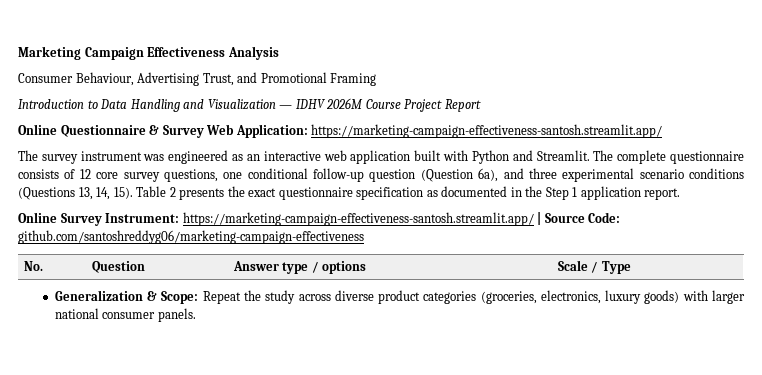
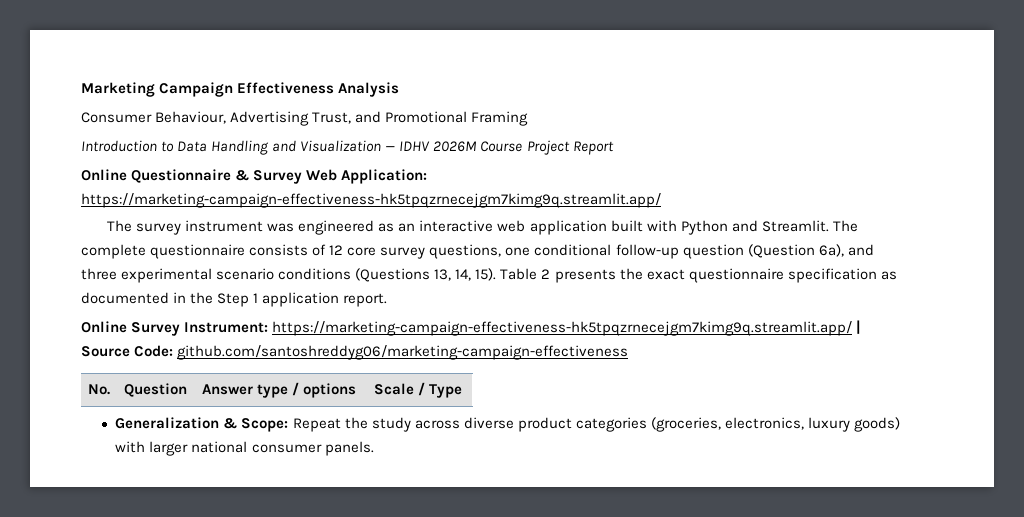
- Online Questionnaire & Survey Web Application: https://marketing-campaign-effectiveness-santosh.streamlit.app/
+ Online Questionnaire & Survey Web Application: https://marketing-campaign-effectiveness-hk5tpqzrnecejgm7kimg9q.streamlit.app/
- Online Survey Instrument: https://marketing-campaign-effectiveness-santosh.streamlit.app/ | Source Code: github.com/santoshreddyg06/marketing-campaign-effectiveness
+ Online Survey Instrument: https://marketing-campaign-effectiveness-hk5tpqzrnecejgm7kimg9q.streamlit.app/ | Source Code: github.com/santoshreddyg06/marketing-campaign-effectiveness

